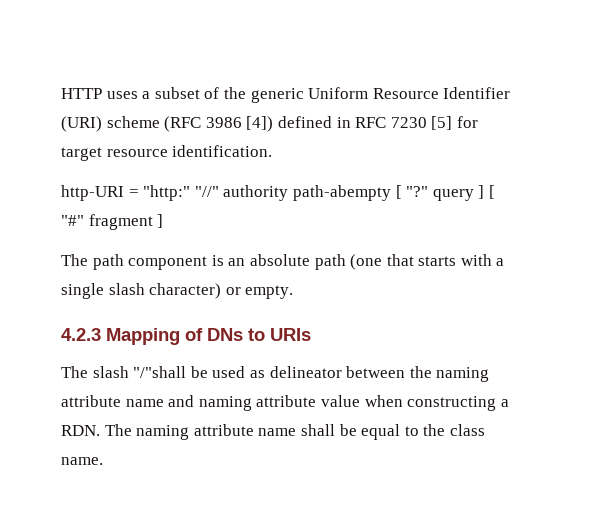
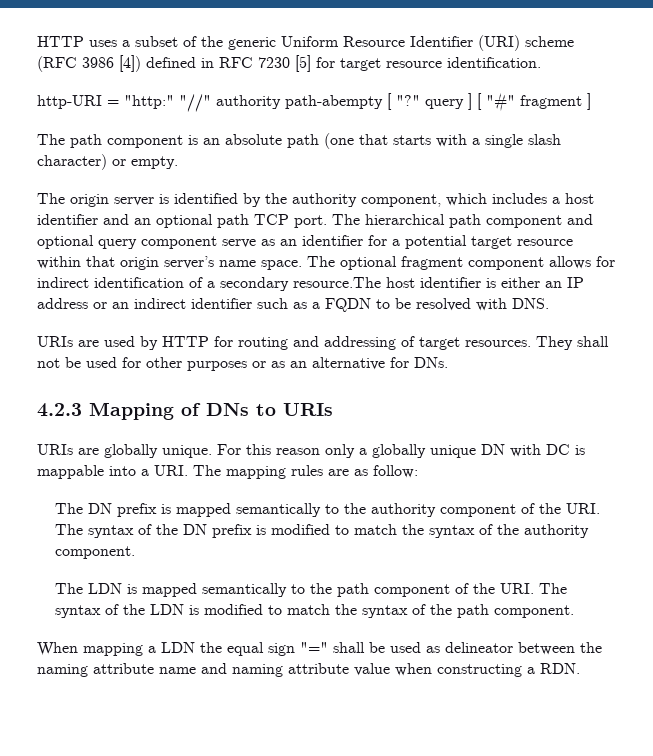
+ The origin server is identified by the authority component, which includes a host identifier and an optional path TCP port. The hierarchical path component and optional query component serve as an identifier for a potential target resource within that origin server’s name space. The optional fragment component allows for indirect identification of a secondary resource.The host identifier is either an IP address or an indirect identifier such as a FQDN to be resolved with DNS.
+ URIs are used by HTTP for routing and addressing of target resources. They shall not be used for other purposes or as an alternative for DNs.
- The slash "/"shall be used as delineator between the naming attribute name and naming attribute value when constructing a RDN. The naming attribute name shall be equal to the class name.
+ URIs are globally unique. For this reason only a globally unique DN with DC is mappable into a URI. The mapping rules are as follow:
+ The DN prefix is mapped semantically to the authority component of the URI. The syntax of the DN prefix is modified to match the syntax of the authority component.
+ The LDN is mapped semantically to the path component of the URI. The syntax of the LDN is modified to match the syntax of the path component.
+ When mapping a LDN the equal sign "=" shall be used as delineator between the naming attribute name and naming attribute value when constructing a RDN.

